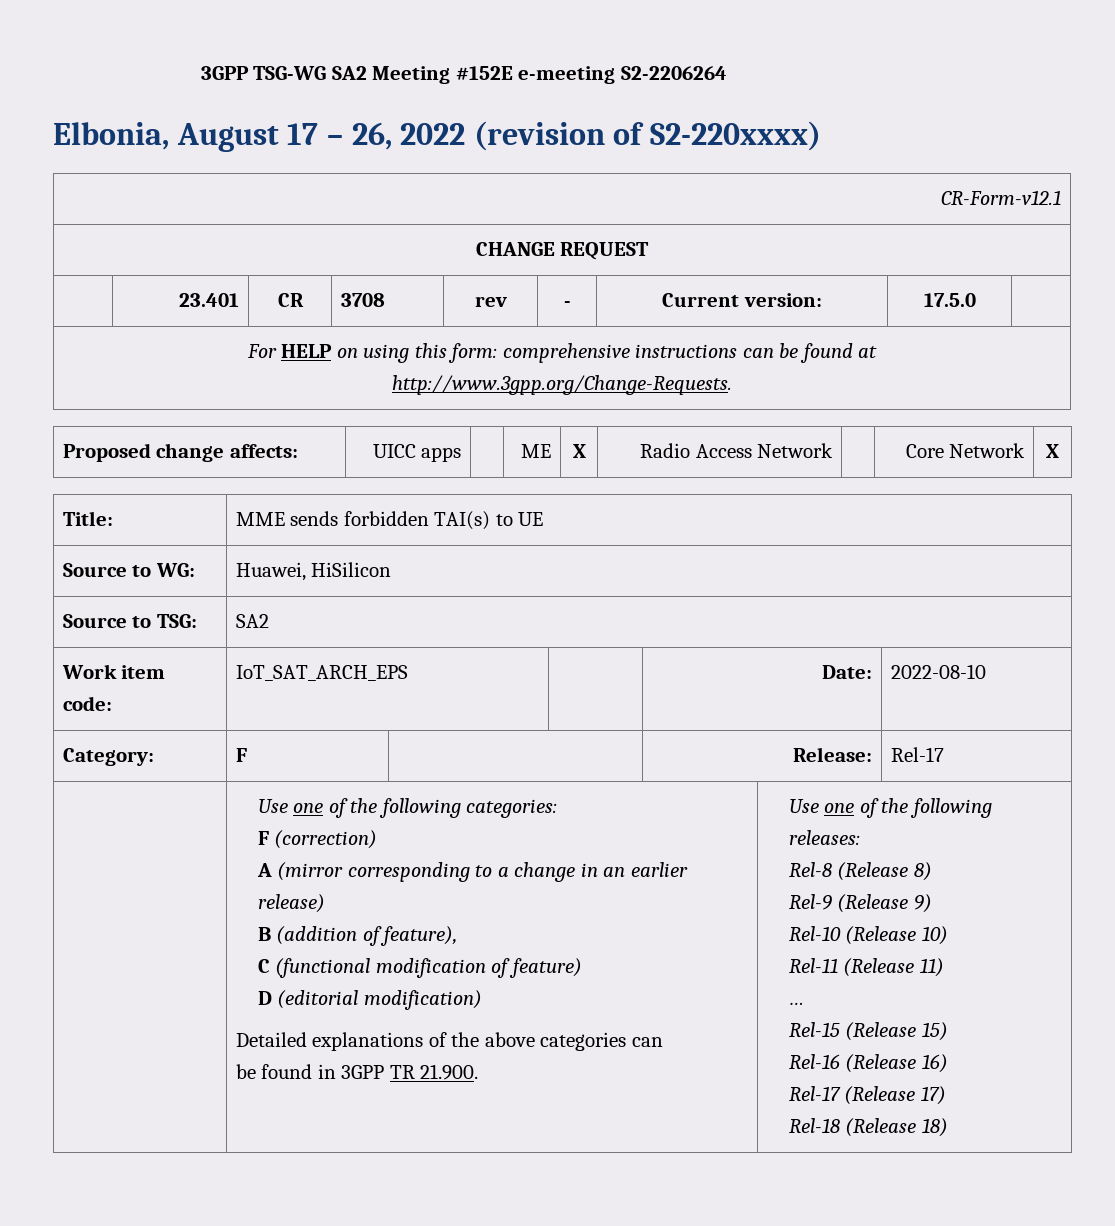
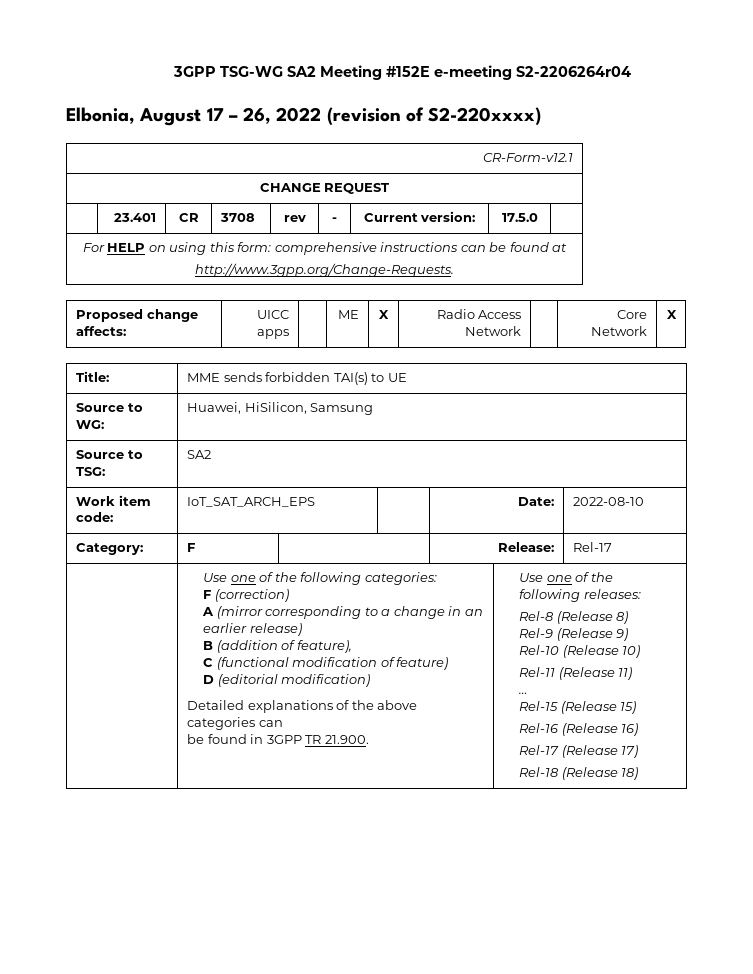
- 3GPP TSG-WG SA2 Meeting #152E e-meeting S2-2206264
+ 3GPP TSG-WG SA2 Meeting #152E e-meeting S2-2206264r04
- Source to WG: | Huawei, HiSilicon
+ Source to WG: | Huawei, HiSilicon, Samsung

